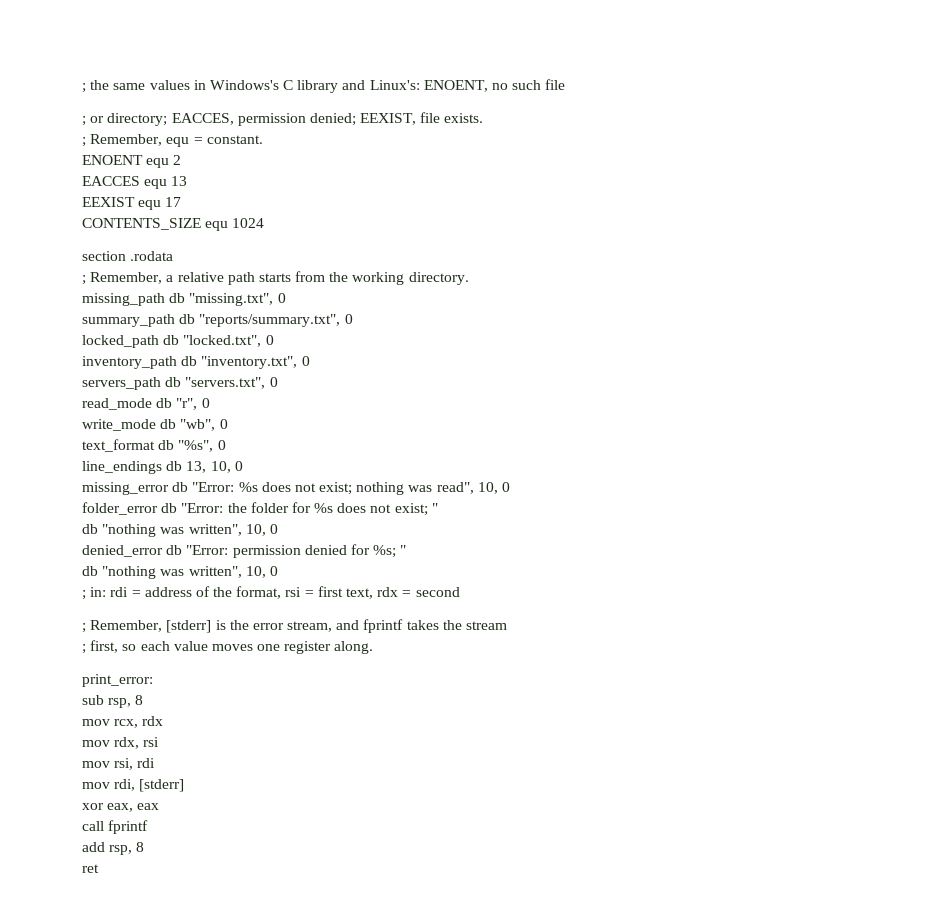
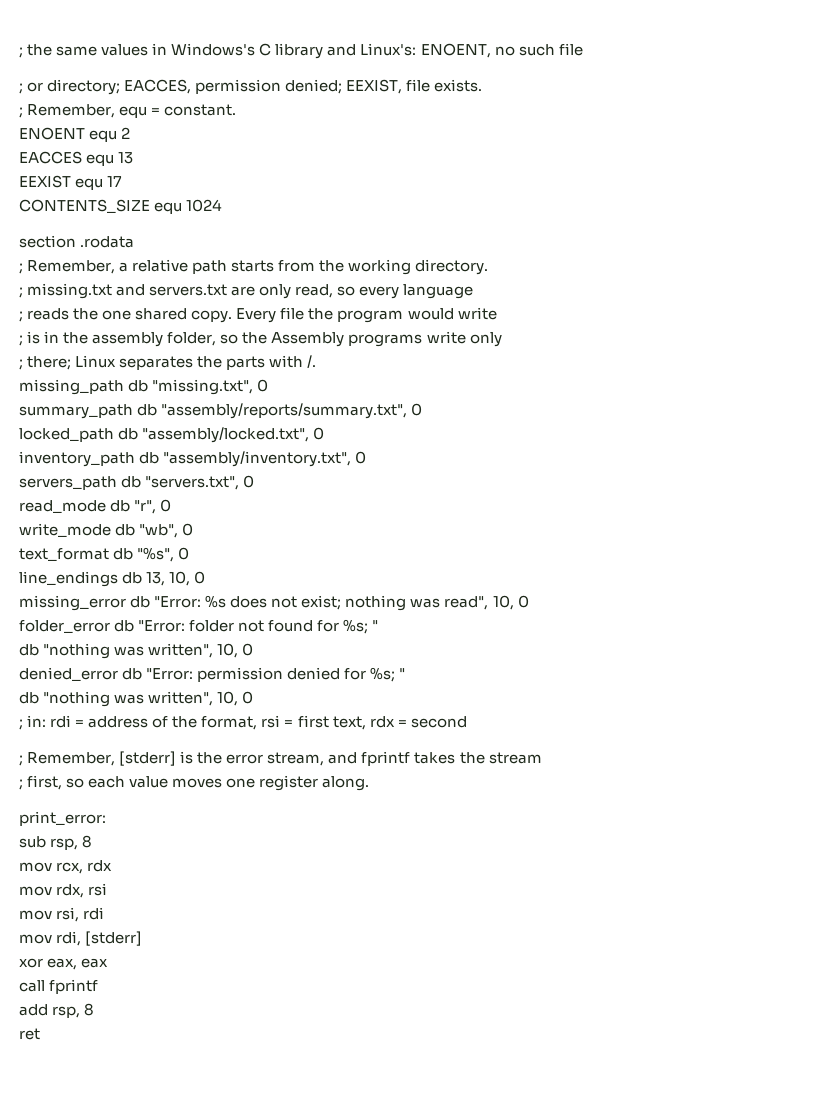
+ ; missing.txt and servers.txt are only read, so every language
+ ; reads the one shared copy. Every file the program would write
+ ; is in the assembly folder, so the Assembly programs write only
+ ; there; Linux separates the parts with /.
- summary_path db "reports/summary.txt", 0
+ summary_path db "assembly/reports/summary.txt", 0
- locked_path db "locked.txt", 0
+ locked_path db "assembly/locked.txt", 0
- inventory_path db "inventory.txt", 0
+ inventory_path db "assembly/inventory.txt", 0
- folder_error db "Error: the folder for %s does not exist; "
+ folder_error db "Error: folder not found for %s; "

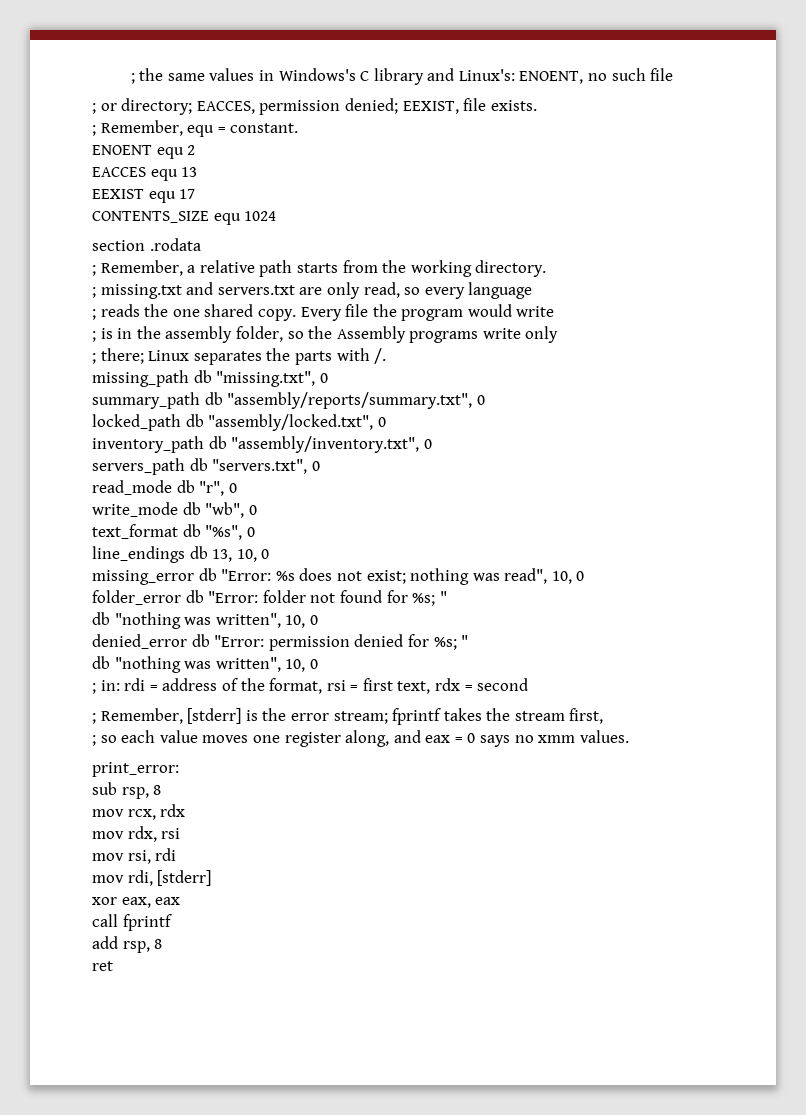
- ; Remember, [stderr] is the error stream, and fprintf takes the stream
- ; first, so each value moves one register along.
+ ; Remember, [stderr] is the error stream; fprintf takes the stream first,
+ ; so each value moves one register along, and eax = 0 says no xmm values.

